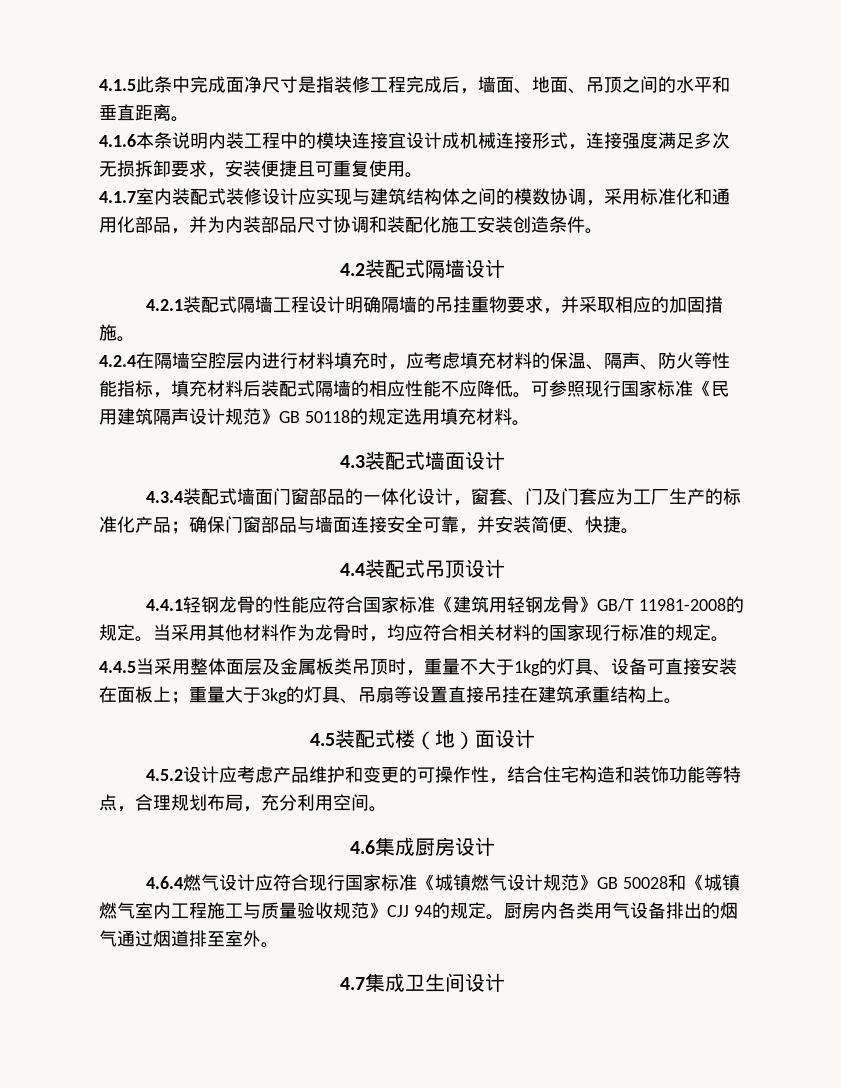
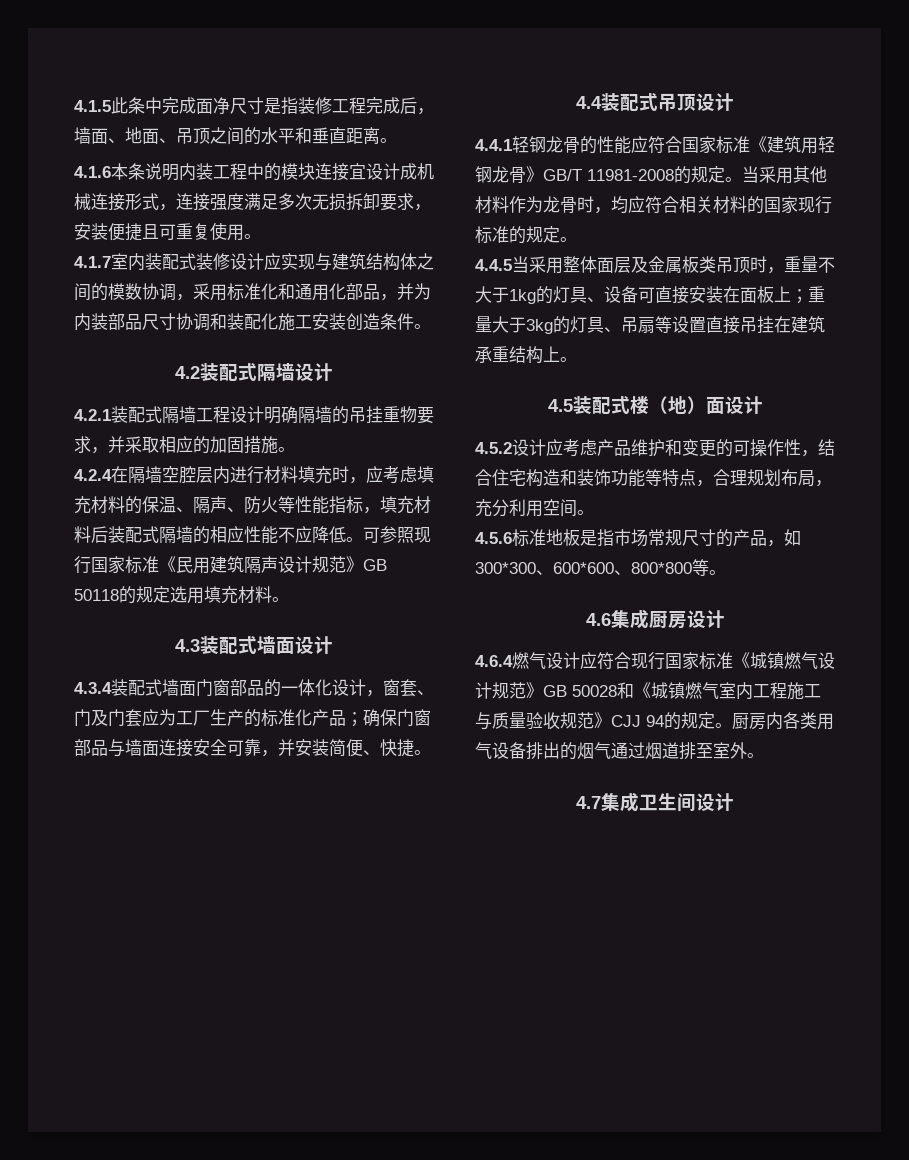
+ 4.5.6标准地板是指市场常规尺寸的产品，如300*300、600*600、800*800等。

